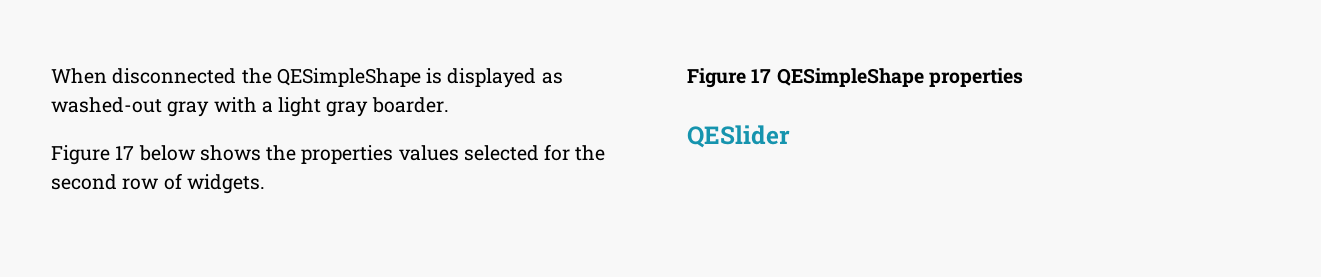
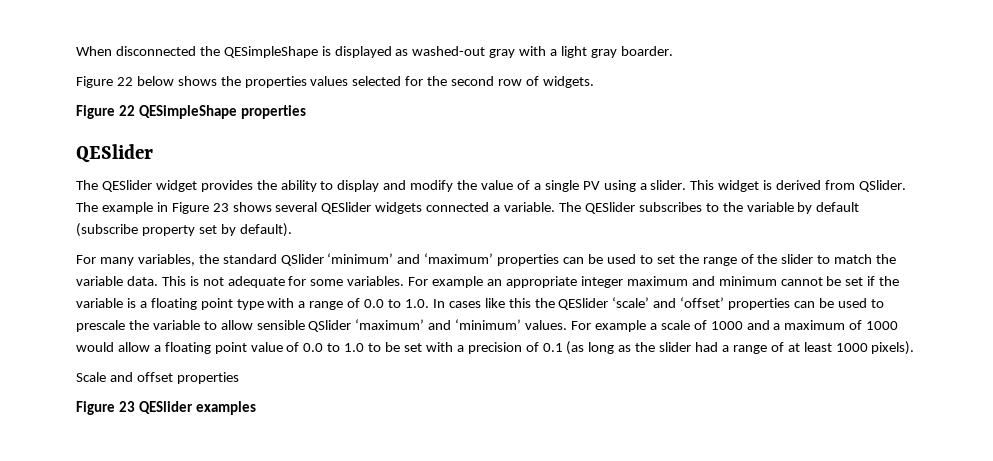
- Figure 17 below shows the properties values selected for the second row of widgets.
+ Figure 22 below shows the properties values selected for the second row of widgets.
- Figure 17 QESimpleShape properties
+ Figure 22 QESimpleShape properties
+ The QESlider widget provides the ability to display and modify the value of a single PV using a slider. This widget is derived from QSlider. The example in Figure 23 shows several QESlider widgets connected a variable. The QESlider subscribes to the variable by default (subscribe property set by default).
+ For many variables, the standard QSlider ‘minimum’ and ‘maximum’ properties can be used to set the range of the slider to match the variable data. This is not adequate for some variables. For example an appropriate integer maximum and minimum cannot be set if the variable is a floating point type with a range of 0.0 to 1.0. In cases like this the QESlider ‘scale’ and ‘offset’ properties can be used to prescale the variable to allow sensible QSlider ‘maximum’ and ‘minimum’ values. For example a scale of 1000 and a maximum of 1000 would allow a floating point value of 0.0 to 1.0 to be set with a precision of 0.1 (as long as the slider had a range of at least 1000 pixels).
+ Scale and offset properties
+ Figure 23 QESlider examples

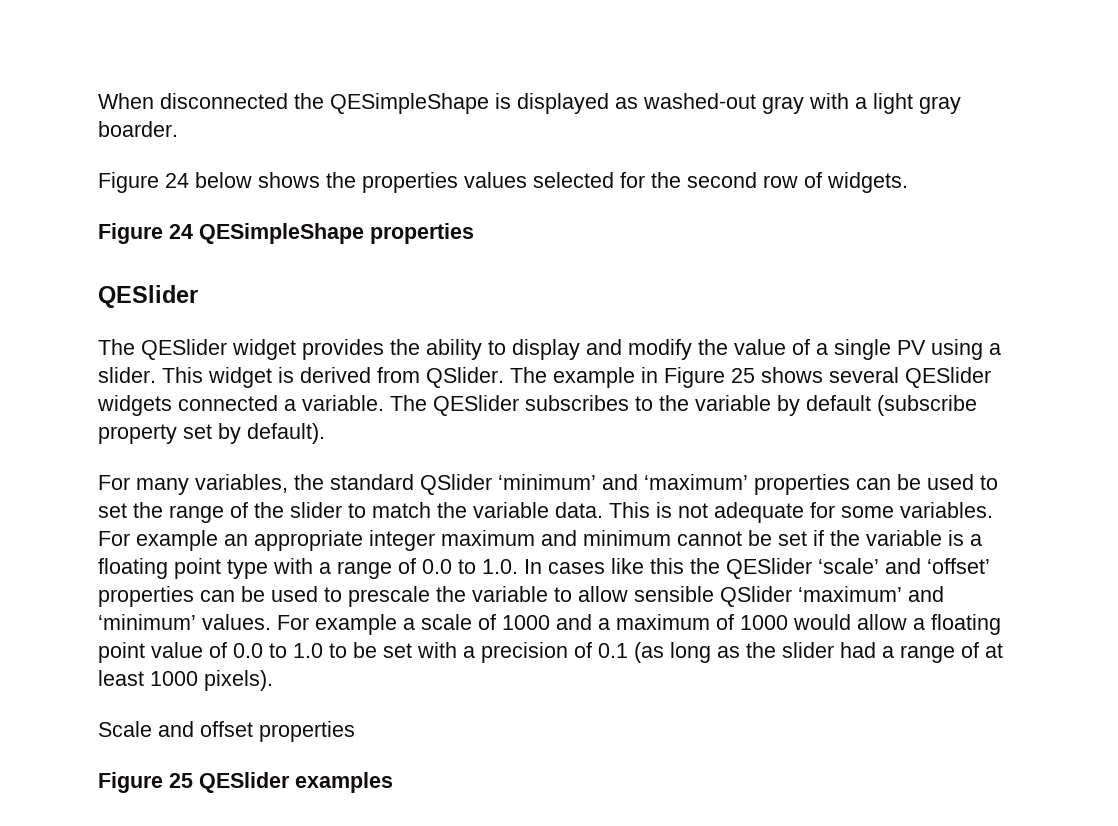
- Figure 22 below shows the properties values selected for the second row of widgets.
+ Figure 24 below shows the properties values selected for the second row of widgets.
- Figure 22 QESimpleShape properties
+ Figure 24 QESimpleShape properties
- The example in Figure 23 shows several QESlider widgets connected a variable.
+ The example in Figure 25 shows several QESlider widgets connected a variable.
- Figure 23 QESlider examples
+ Figure 25 QESlider examples

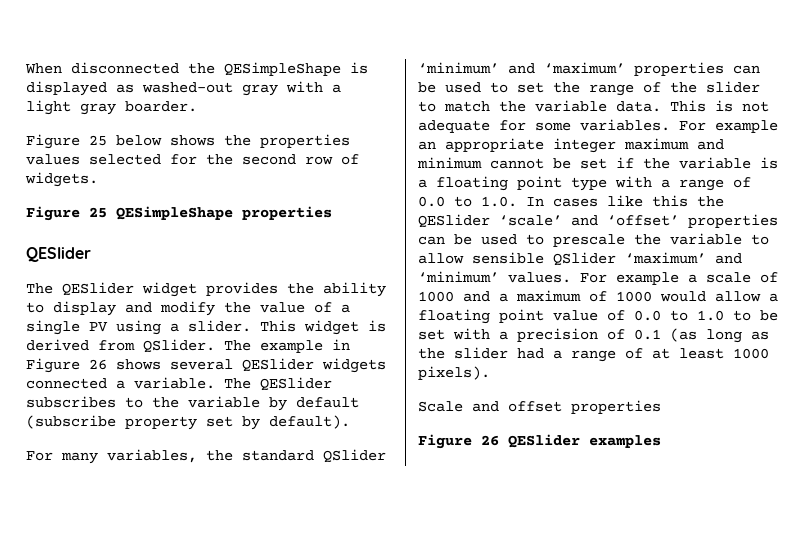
- Figure 24 below shows the properties values selected for the second row of widgets.
+ Figure 25 below shows the properties values selected for the second row of widgets.
- Figure 24 QESimpleShape properties
+ Figure 25 QESimpleShape properties
- The example in Figure 25 shows several QESlider widgets connected a variable.
+ The example in Figure 26 shows several QESlider widgets connected a variable.
- Figure 25 QESlider examples
+ Figure 26 QESlider examples

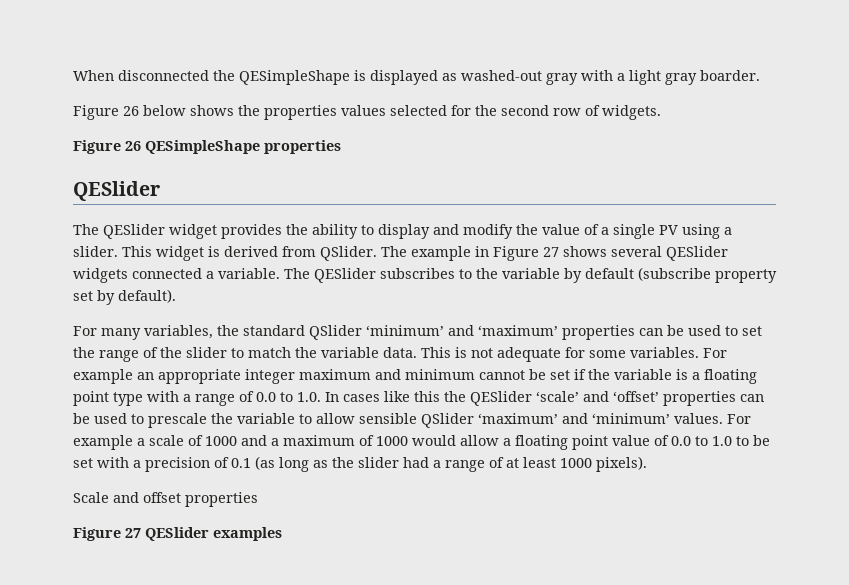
- Figure 25 below shows the properties values selected for the second row of widgets.
+ Figure 26 below shows the properties values selected for the second row of widgets.
- Figure 25 QESimpleShape properties
+ Figure 26 QESimpleShape properties
- The example in Figure 26 shows several QESlider widgets connected a variable.
+ The example in Figure 27 shows several QESlider widgets connected a variable.
- Figure 26 QESlider examples
+ Figure 27 QESlider examples

